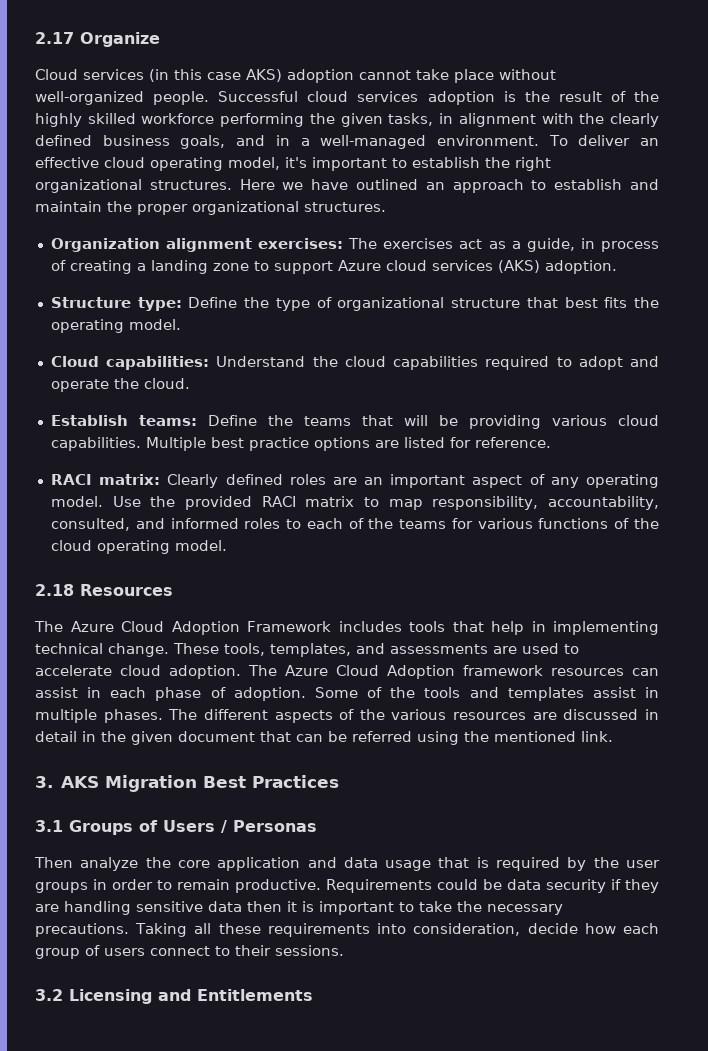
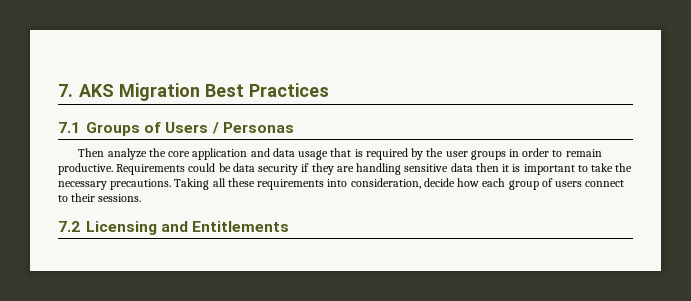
- 2.17 Organize
- Cloud services (in this case AKS) adoption cannot take place without well-organized people. Successful cloud services adoption is the result of the highly skilled workforce performing the given tasks, in alignment with the clearly defined business goals, and in a well-managed environment. To deliver an effective cloud operating model, it's important to establish the right organizational structures. Here we have outlined an approach to establish and maintain the proper organizational structures.
- Organization alignment exercises: The exercises act as a guide, in process of creating a landing zone to support Azure cloud services (AKS) adoption.
- Structure type: Define the type of organizational structure that best fits the operating model.
- Cloud capabilities: Understand the cloud capabilities required to adopt and operate the cloud.
- Establish teams: Define the teams that will be providing various cloud capabilities. Multiple best practice options are listed for reference.
- RACI matrix: Clearly defined roles are an important aspect of any operating model. Use the provided RACI matrix to map responsibility, accountability, consulted, and informed roles to each of the teams for various functions of the cloud operating model.
- 2.18 Resources
- The Azure Cloud Adoption Framework includes tools that help in implementing technical change. These tools, templates, and assessments are used to accelerate cloud adoption. The Azure Cloud Adoption framework resources can assist in each phase of adoption. Some of the tools and templates assist in multiple phases. The different aspects of the various resources are discussed in detail in the given document that can be referred using the mentioned link.
- 3. AKS Migration Best Practices
+ 7. AKS Migration Best Practices
- 3.1 Groups of Users / Personas
+ 7.1 Groups of Users / Personas
- 3.2 Licensing and Entitlements
+ 7.2 Licensing and Entitlements

